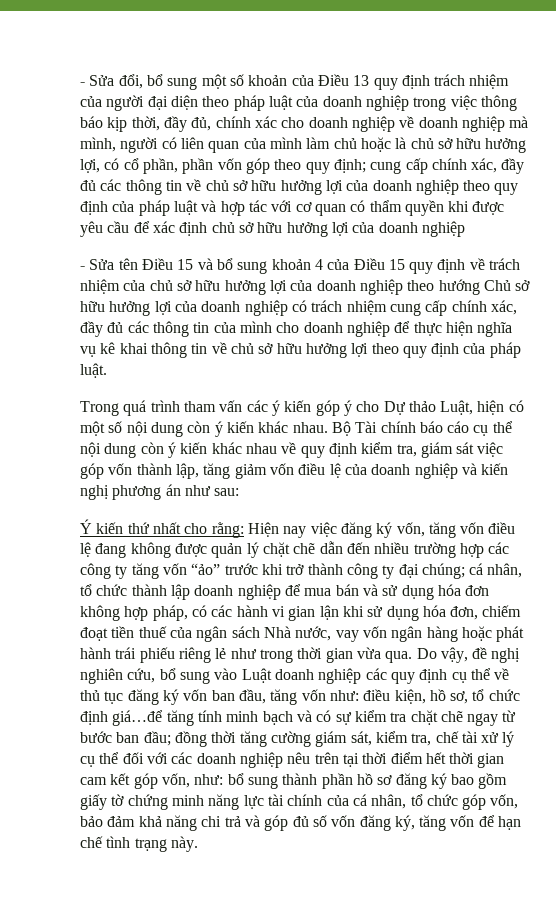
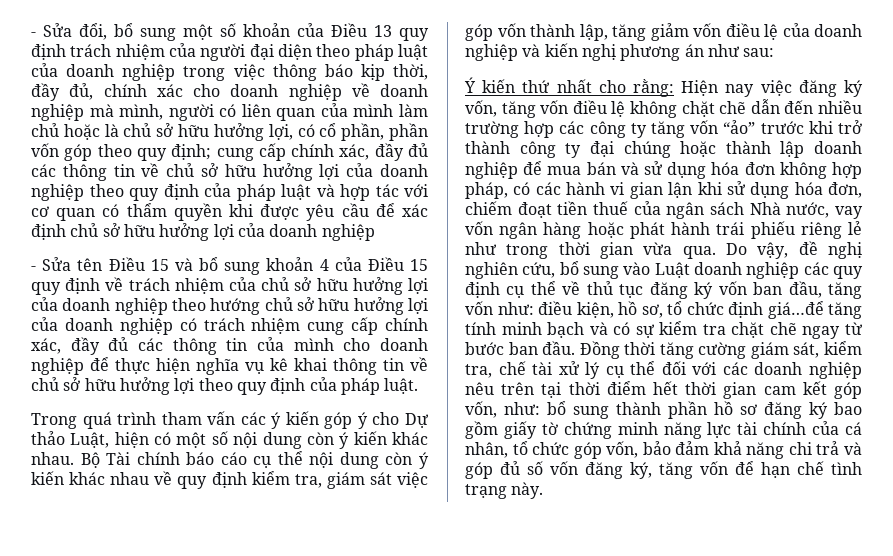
- - Sửa tên Điều 15 và bổ sung khoản 4 của Điều 15 quy định về trách nhiệm của chủ sở hữu hưởng lợi của doanh nghiệp theo hướng Chủ sở hữu hưởng lợi của doanh nghiệp có trách nhiệm cung cấp chính xác, đầy đủ các thông tin của mình cho doanh nghiệp để thực hiện nghĩa vụ kê khai thông tin về chủ sở hữu hưởng lợi theo quy định của pháp luật.
+ - Sửa tên Điều 15 và bổ sung khoản 4 của Điều 15 quy định về trách nhiệm của chủ sở hữu hưởng lợi của doanh nghiệp theo hướng chủ sở hữu hưởng lợi của doanh nghiệp có trách nhiệm cung cấp chính xác, đầy đủ các thông tin của mình cho doanh nghiệp để thực hiện nghĩa vụ kê khai thông tin về chủ sở hữu hưởng lợi theo quy định của pháp luật.
- Hiện nay việc đăng ký vốn, tăng vốn điều lệ đang không được quản lý chặt chẽ dẫn đến nhiều trường hợp các công ty tăng vốn “ảo” trước khi trở thành công ty đại chúng; cá nhân, tổ chức thành lập doanh nghiệp để mua bán và sử dụng hóa đơn không hợp pháp, có các hành vi gian lận khi sử dụng hóa đơn, chiếm đoạt tiền thuế của ngân sách Nhà nước, vay vốn ngân hàng hoặc phát hành trái phiếu riêng lẻ như trong thời gian vừa qua.
+ Hiện nay việc đăng ký vốn, tăng vốn điều lệ không chặt chẽ dẫn đến nhiều trường hợp các công ty tăng vốn “ảo” trước khi trở thành công ty đại chúng hoặc thành lập doanh nghiệp để mua bán và sử dụng hóa đơn không hợp pháp, có các hành vi gian lận khi sử dụng hóa đơn, chiếm đoạt tiền thuế của ngân sách Nhà nước, vay vốn ngân hàng hoặc phát hành trái phiếu riêng lẻ như trong thời gian vừa qua.
- điều kiện, hồ sơ, tổ chức định giá…để tăng tính minh bạch và có sự kiểm tra chặt chẽ ngay từ bước ban đầu; đồng thời tăng cường giám sát, kiểm tra, chế tài xử lý cụ thể đối với các doanh nghiệp nêu trên tại thời điểm hết thời gian cam kết góp vốn, như:
+ điều kiện, hồ sơ, tổ chức định giá…để tăng tính minh bạch và có sự kiểm tra chặt chẽ ngay từ bước ban đầu. Đồng thời tăng cường giám sát, kiểm tra, chế tài xử lý cụ thể đối với các doanh nghiệp nêu trên tại thời điểm hết thời gian cam kết góp vốn, như:

